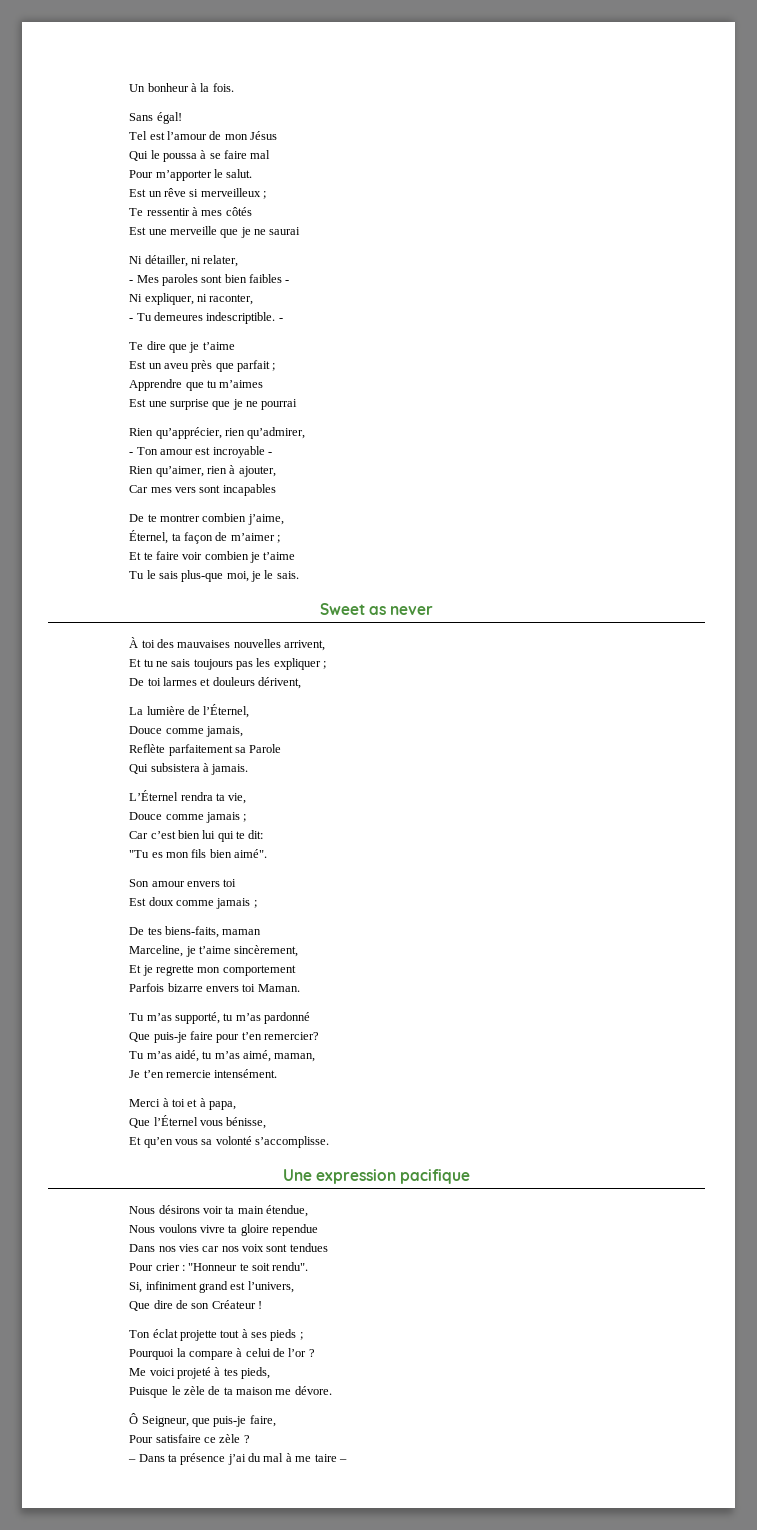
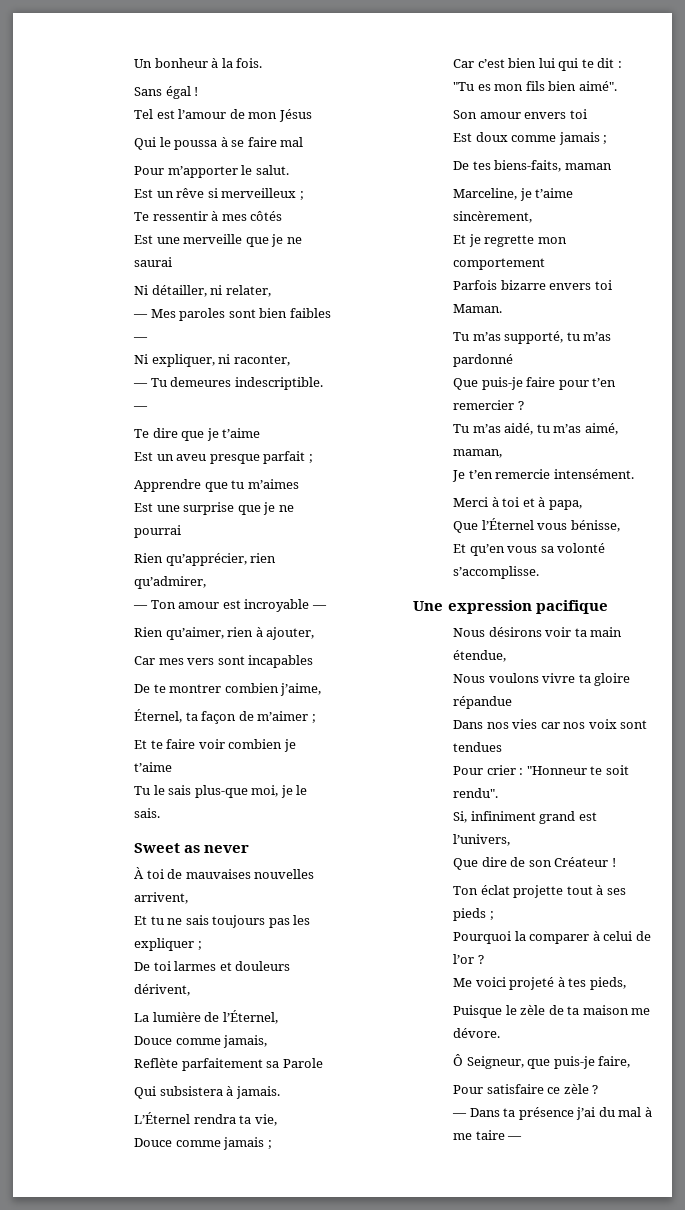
- Sans égal!
+ Sans égal !
- - Mes paroles sont bien faibles -
+ — Mes paroles sont bien faibles —
- - Tu demeures indescriptible. -
+ — Tu demeures indescriptible. —
- Est un aveu près que parfait ;
+ Est un aveu presque parfait ;
- - Ton amour est incroyable -
+ — Ton amour est incroyable —
- À toi des mauvaises nouvelles arrivent,
+ À toi de mauvaises nouvelles arrivent,
- Car c’est bien lui qui te dit:
+ Car c’est bien lui qui te dit :
- Que puis-je faire pour t’en remercier?
+ Que puis-je faire pour t’en remercier ?
- Nous voulons vivre ta gloire rependue
+ Nous voulons vivre ta gloire répandue
- Pourquoi la compare à celui de l’or ?
+ Pourquoi la comparer à celui de l’or ?
- – Dans ta présence j’ai du mal à me taire –
+ — Dans ta présence j’ai du mal à me taire —

